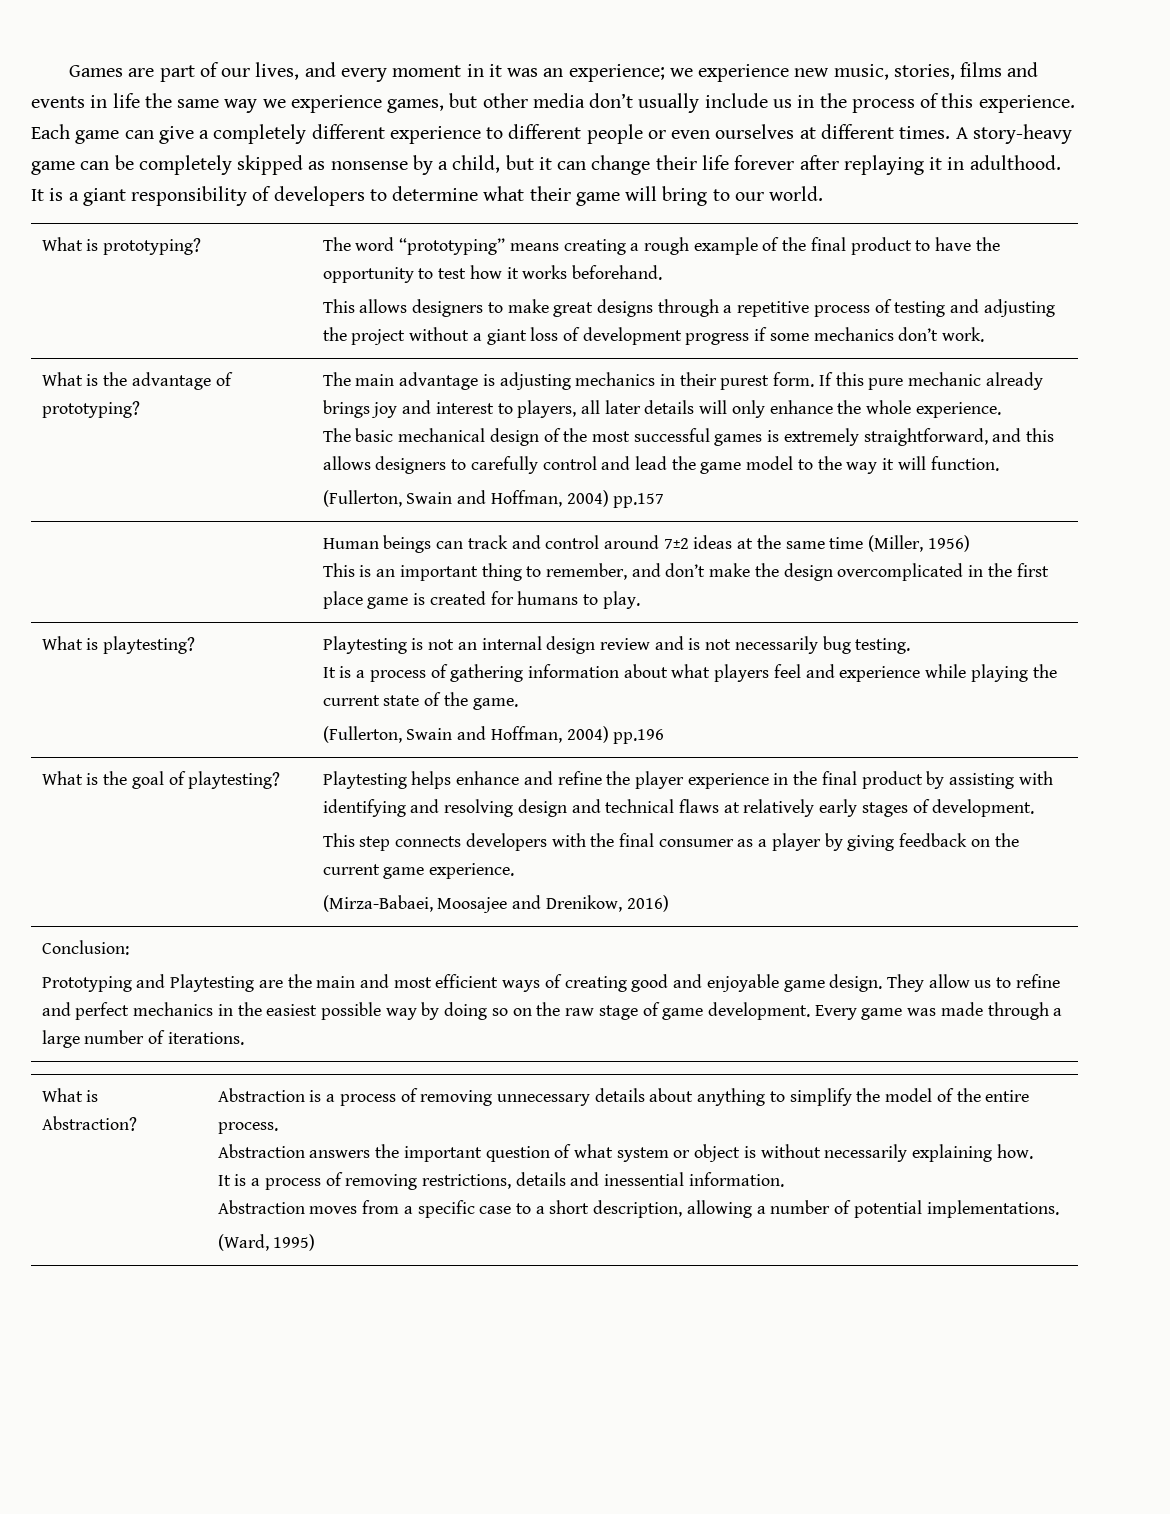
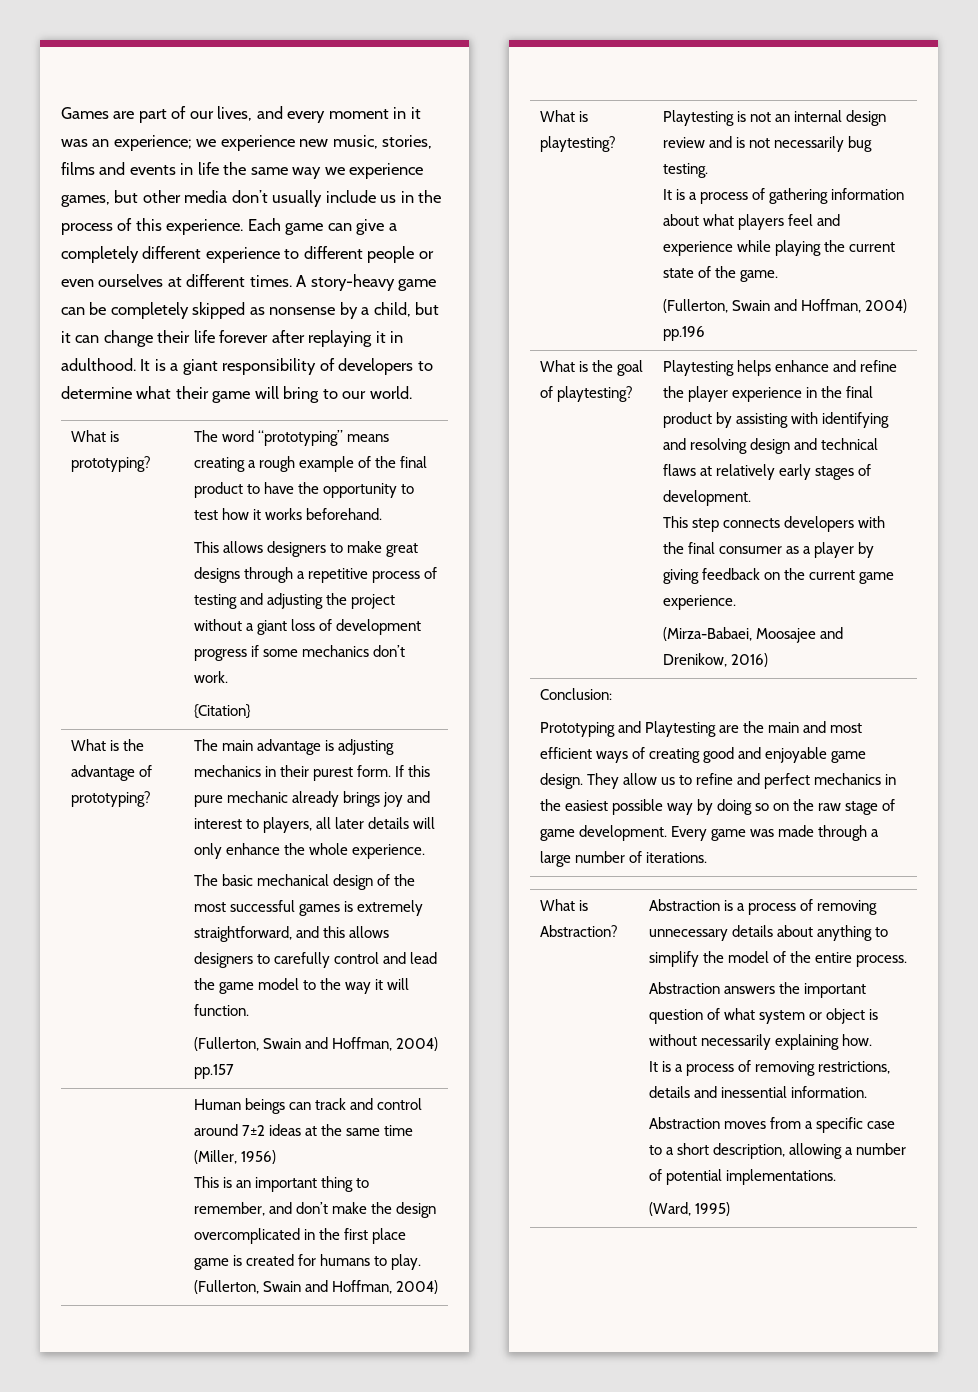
+ {Citation}
- This is an important thing to remember, and don’t make the design overcomplicated in the first place game is created for humans to play.
+ This is an important thing to remember, and don’t make the design overcomplicated in the first place game is created for humans to play. (Fullerton, Swain and Hoffman, 2004)

